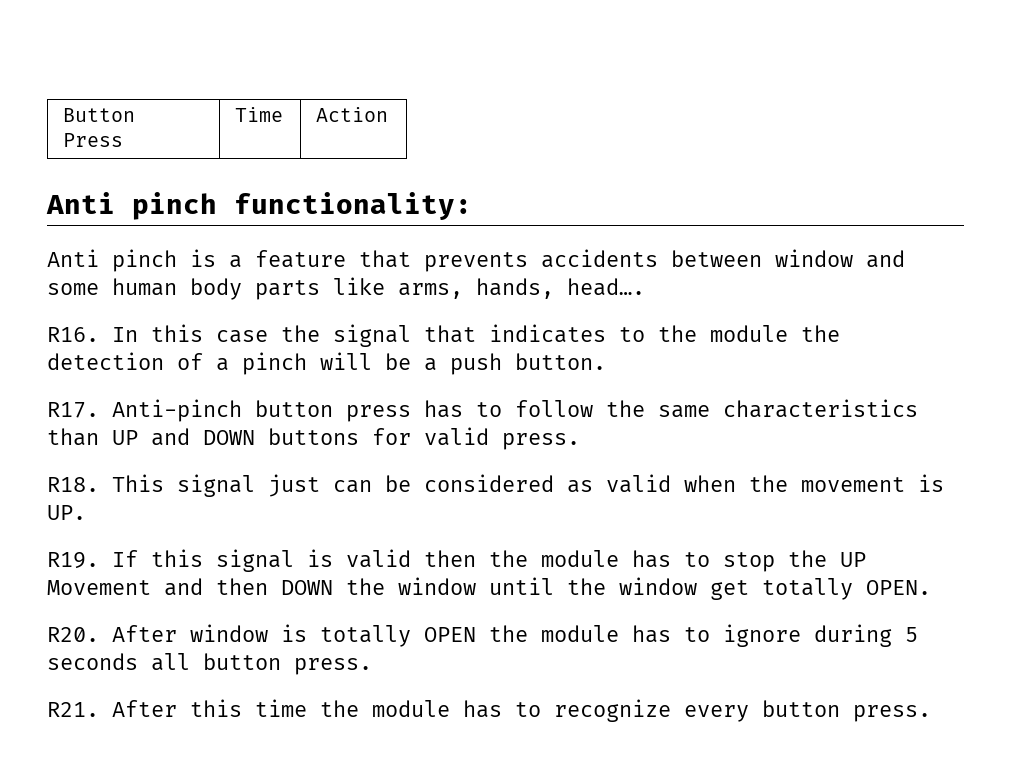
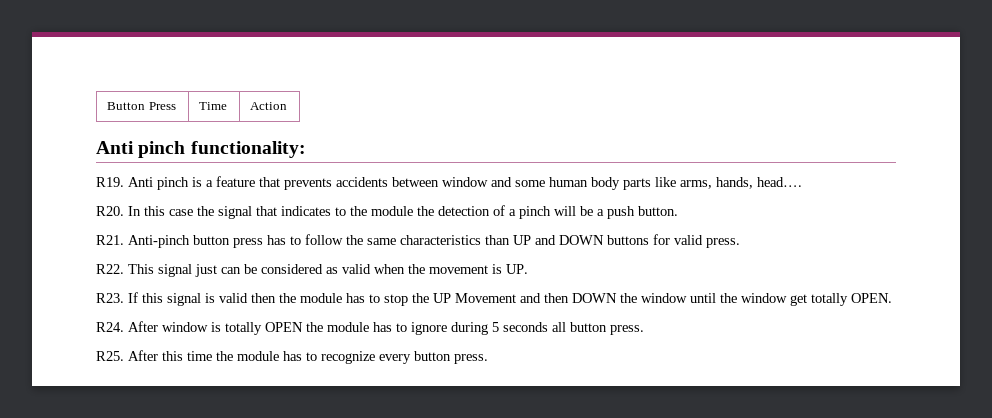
- Anti pinch is a feature that prevents accidents between window and some human body parts like arms, hands, head….
+ R19. Anti pinch is a feature that prevents accidents between window and some human body parts like arms, hands, head….
- R16. In this case the signal that indicates to the module the detection of a pinch will be a push button.
+ R20. In this case the signal that indicates to the module the detection of a pinch will be a push button.
- R17. Anti-pinch button press has to follow the same characteristics than UP and DOWN buttons for valid press.
+ R21. Anti-pinch button press has to follow the same characteristics than UP and DOWN buttons for valid press.
- R18. This signal just can be considered as valid when the movement is UP.
+ R22. This signal just can be considered as valid when the movement is UP.
- R19. If this signal is valid then the module has to stop the UP Movement and then DOWN the window until the window get totally OPEN.
+ R23. If this signal is valid then the module has to stop the UP Movement and then DOWN the window until the window get totally OPEN.
- R20. After window is totally OPEN the module has to ignore during 5 seconds all button press.
+ R24. After window is totally OPEN the module has to ignore during 5 seconds all button press.
- R21. After this time the module has to recognize every button press.
+ R25. After this time the module has to recognize every button press.

